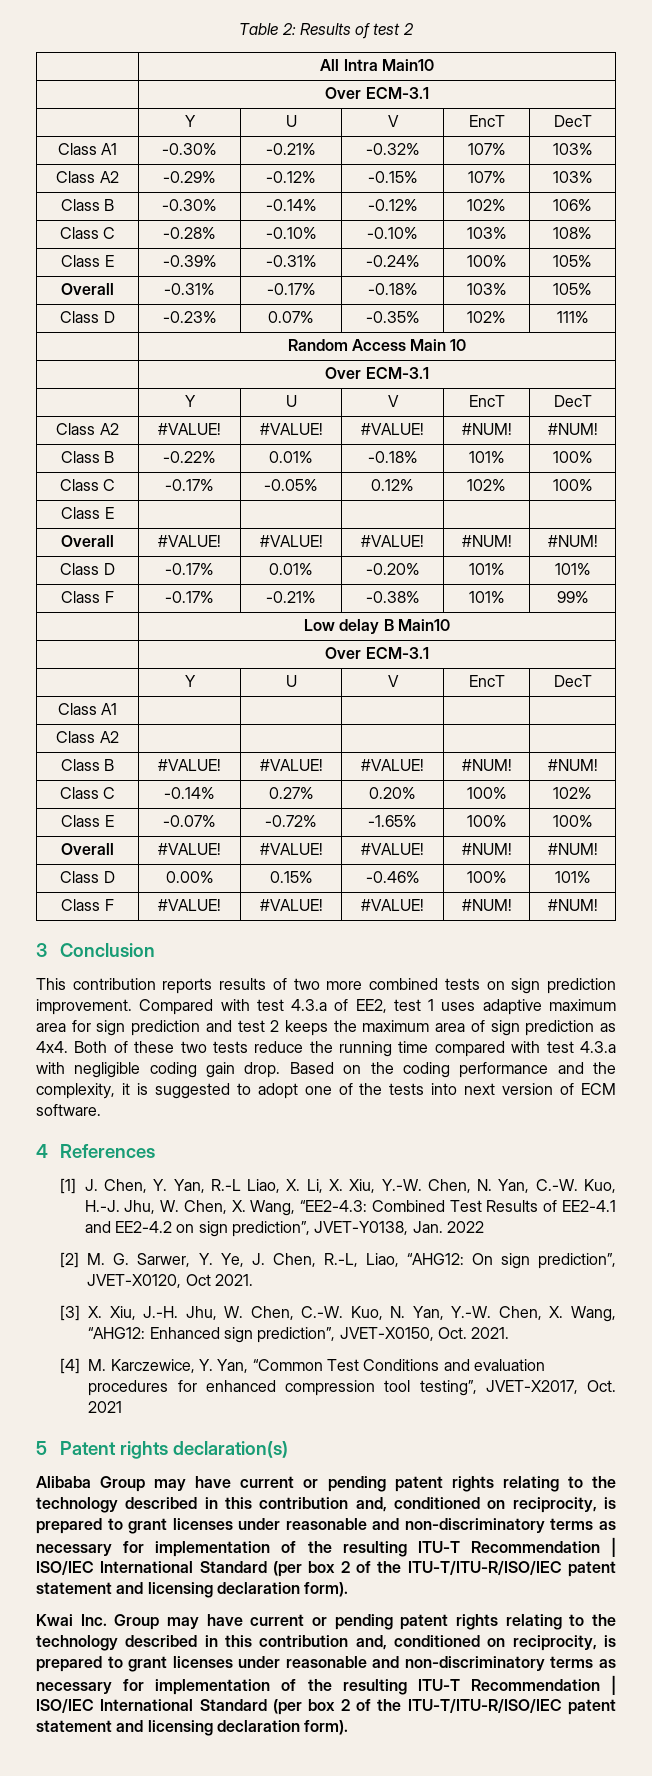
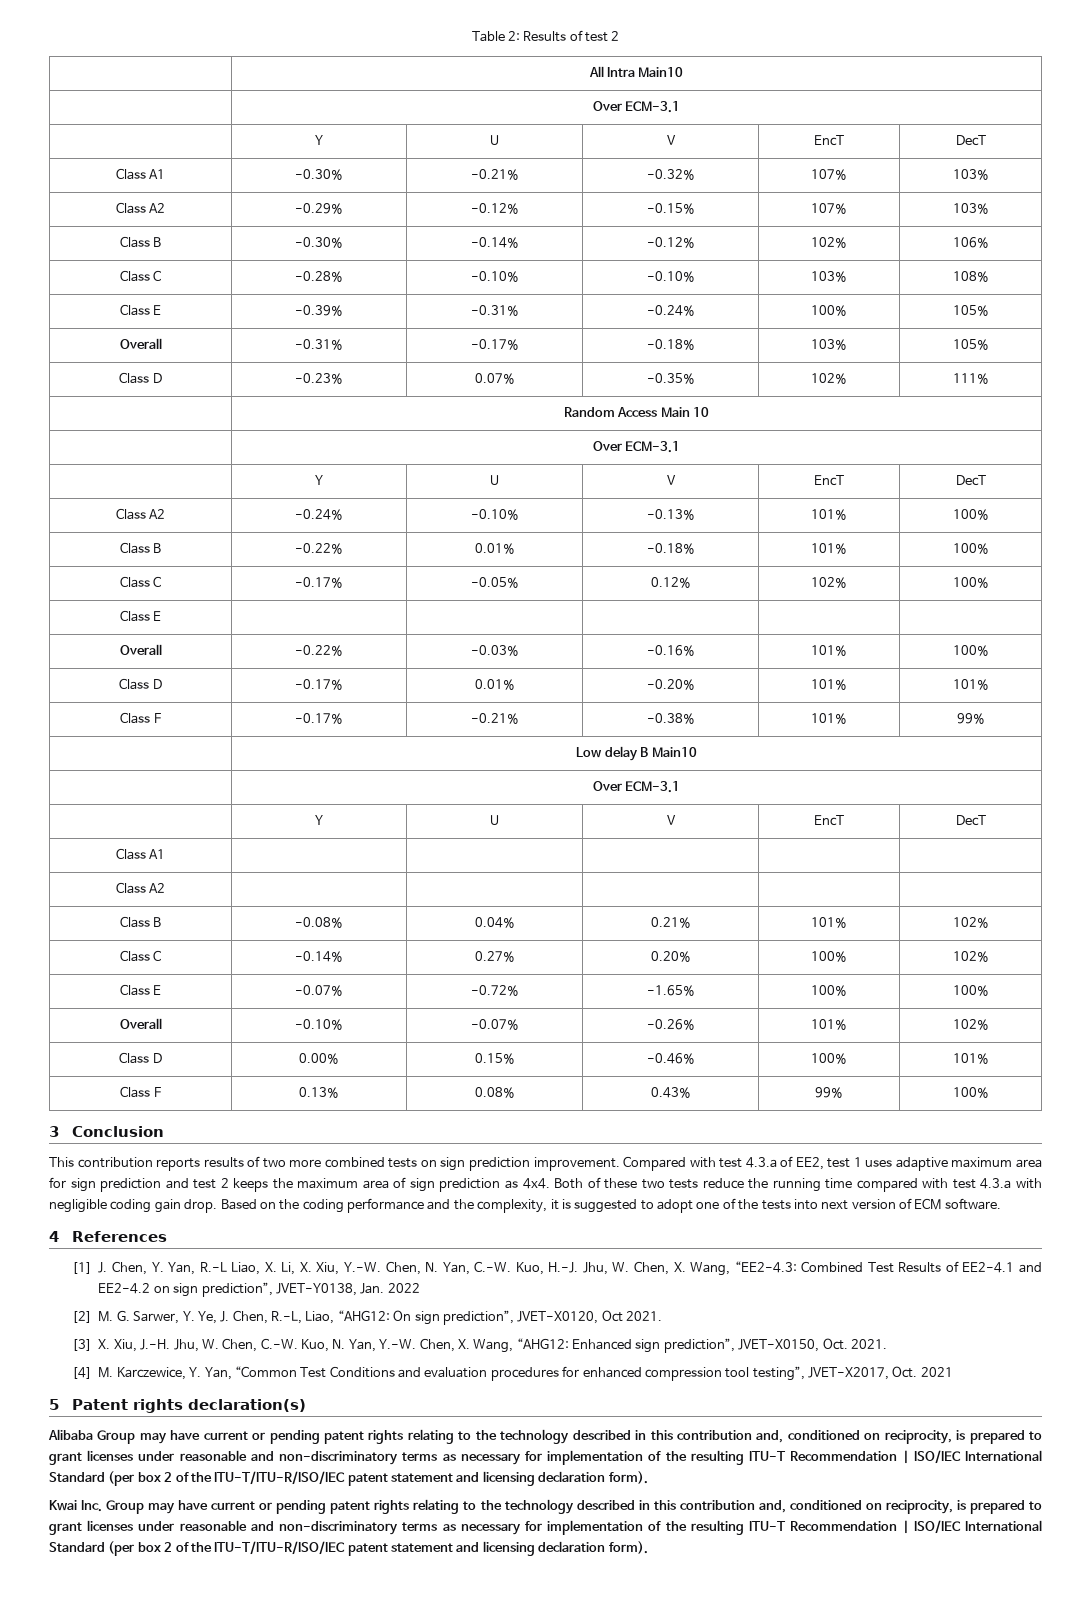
- Class A2 | #VALUE! | #VALUE! | #VALUE! | #NUM! | #NUM!
+ Class A2 | -0.24% | -0.10% | -0.13% | 101% | 100%
  Class E | | | | |
- Overall | #VALUE! | #VALUE! | #VALUE! | #NUM! | #NUM!
+ Overall | -0.22% | -0.03% | -0.16% | 101% | 100%
- Class B | #VALUE! | #VALUE! | #VALUE! | #NUM! | #NUM!
+ Class B | -0.08% | 0.04% | 0.21% | 101% | 102%
  Class E | -0.07% | -0.72% | -1.65% | 100% | 100%
- Overall | #VALUE! | #VALUE! | #VALUE! | #NUM! | #NUM!
+ Overall | -0.10% | -0.07% | -0.26% | 101% | 102%
- Class F | #VALUE! | #VALUE! | #VALUE! | #NUM! | #NUM!
+ Class F | 0.13% | 0.08% | 0.43% | 99% | 100%

